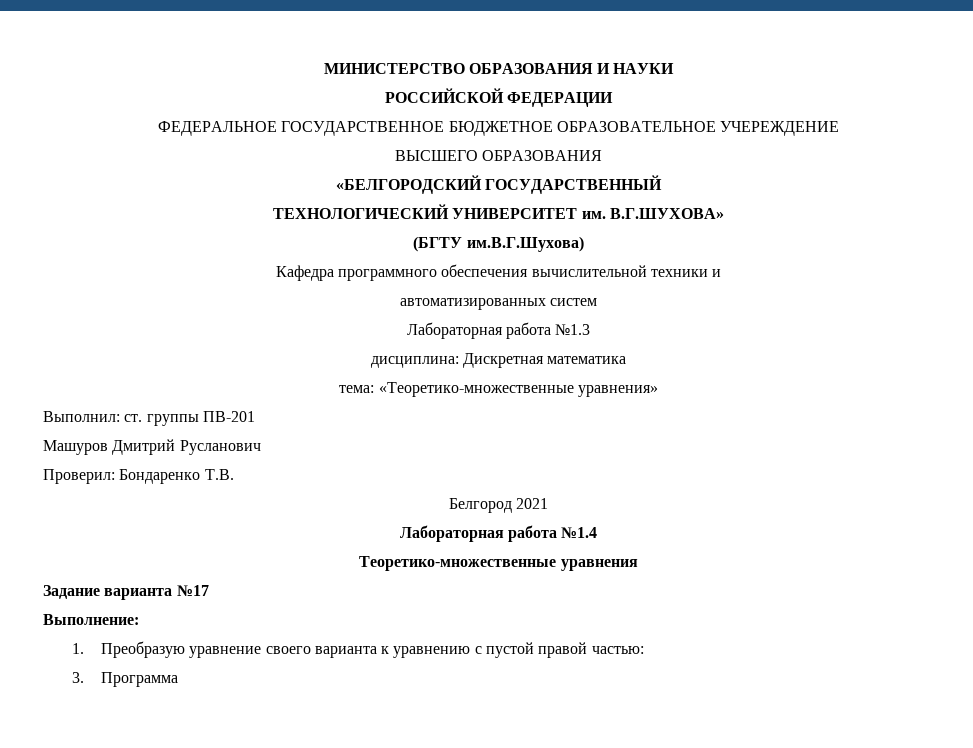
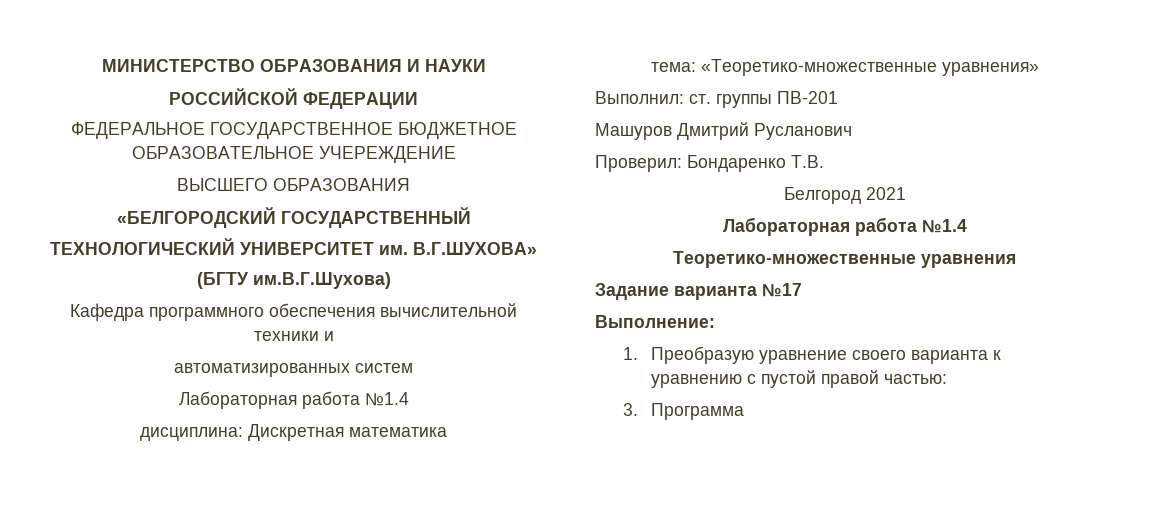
  автоматизированных систем
- Лабораторная работа №1.3
+ Лабораторная работа №1.4

